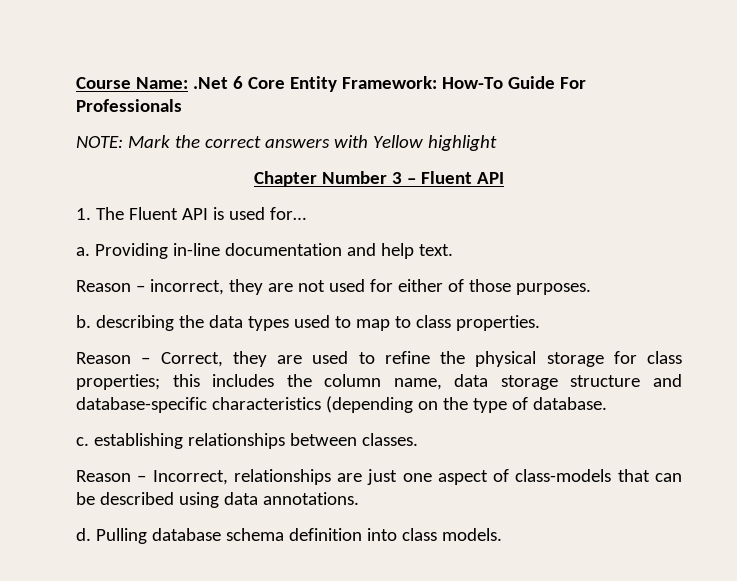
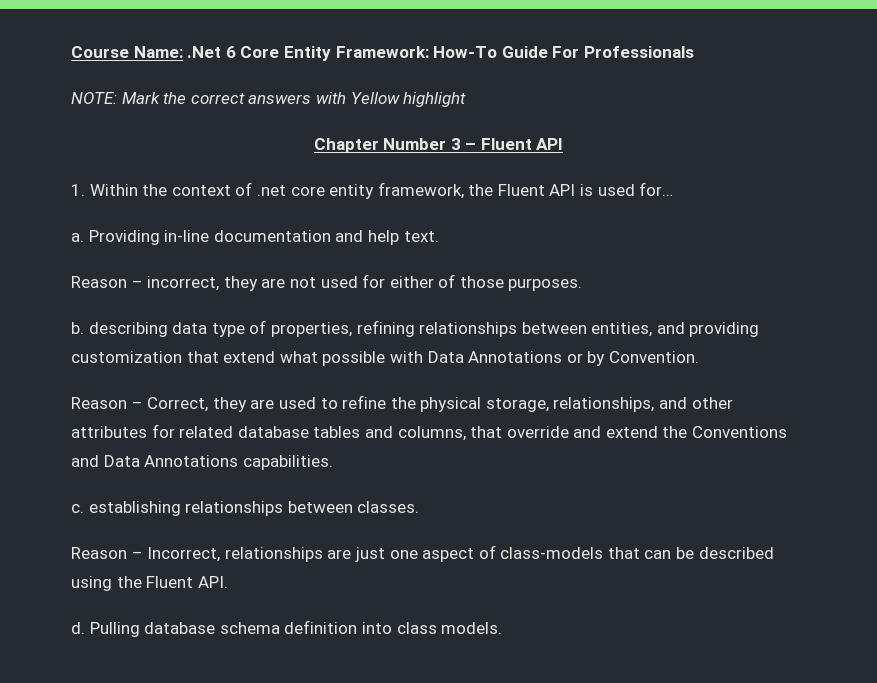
- 1. The Fluent API is used for…
+ 1. Within the context of .net core entity framework, the Fluent API is used for…
- b. describing the data types used to map to class properties.
+ b. describing data type of properties, refining relationships between entities, and providing customization that extend what possible with Data Annotations or by Convention.
- Reason – Correct, they are used to refine the physical storage for class properties; this includes the column name, data storage structure and database-specific characteristics (depending on the type of database.
+ Reason – Correct, they are used to refine the physical storage, relationships, and other attributes for related database tables and columns, that override and extend the Conventions and Data Annotations capabilities.
- Reason – Incorrect, relationships are just one aspect of class-models that can be described using data annotations.
+ Reason – Incorrect, relationships are just one aspect of class-models that can be described using the Fluent API.

